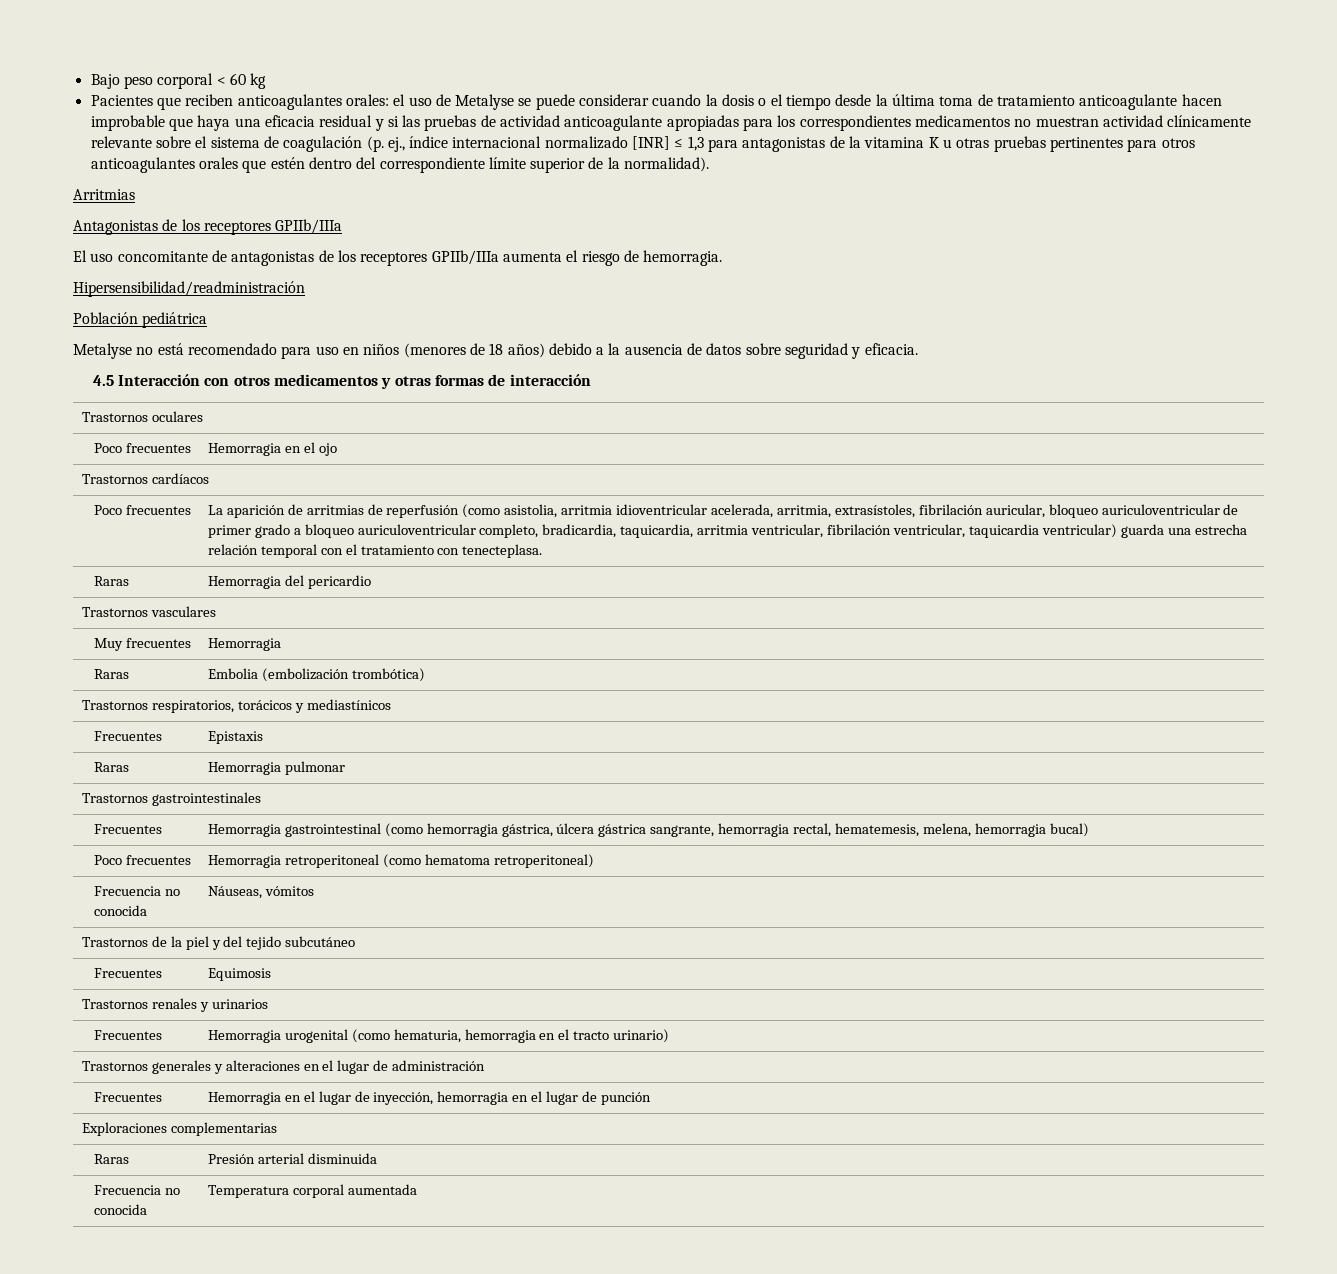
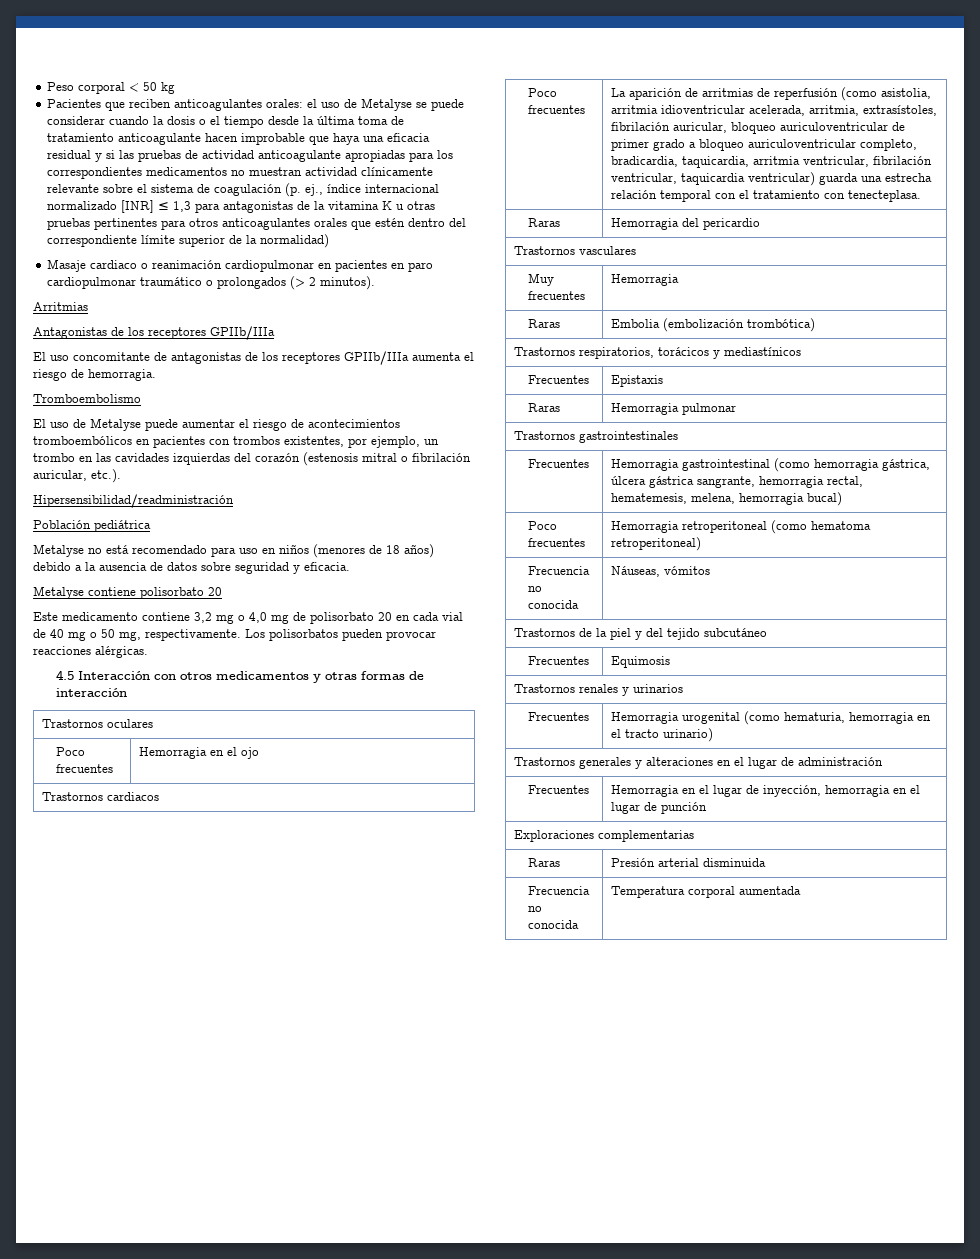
- Bajo peso corporal < 60 kg
+ Peso corporal < 50 kg
- el uso de Metalyse se puede considerar cuando la dosis o el tiempo desde la última toma de tratamiento anticoagulante hacen improbable que haya una eficacia residual y si las pruebas de actividad anticoagulante apropiadas para los correspondientes medicamentos no muestran actividad clínicamente relevante sobre el sistema de coagulación (p. ej., índice internacional normalizado [INR] ≤ 1,3 para antagonistas de la vitamina K u otras pruebas pertinentes para otros anticoagulantes orales que estén dentro del correspondiente límite superior de la normalidad).
+ el uso de Metalyse se puede considerar cuando la dosis o el tiempo desde la última toma de tratamiento anticoagulante hacen improbable que haya una eficacia residual y si las pruebas de actividad anticoagulante apropiadas para los correspondientes medicamentos no muestran actividad clínicamente relevante sobre el sistema de coagulación (p. ej., índice internacional normalizado [INR] ≤ 1,3 para antagonistas de la vitamina K u otras pruebas pertinentes para otros anticoagulantes orales que estén dentro del correspondiente límite superior de la normalidad)
+ Masaje cardiaco o reanimación cardiopulmonar en pacientes en paro cardiopulmonar traumático o prolongados (> 2 minutos).
+ Tromboembolismo
+ El uso de Metalyse puede aumentar el riesgo de acontecimientos tromboembólicos en pacientes con trombos existentes, por ejemplo, un trombo en las cavidades izquierdas del corazón (estenosis mitral o fibrilación auricular, etc.).
+ Metalyse contiene polisorbato 20
+ Este medicamento contiene 3,2 mg o 4,0 mg de polisorbato 20 en cada vial de 40 mg o 50 mg, respectivamente. Los polisorbatos pueden provocar reacciones alérgicas.
- Trastornos cardíacos
+ Trastornos cardiacos

